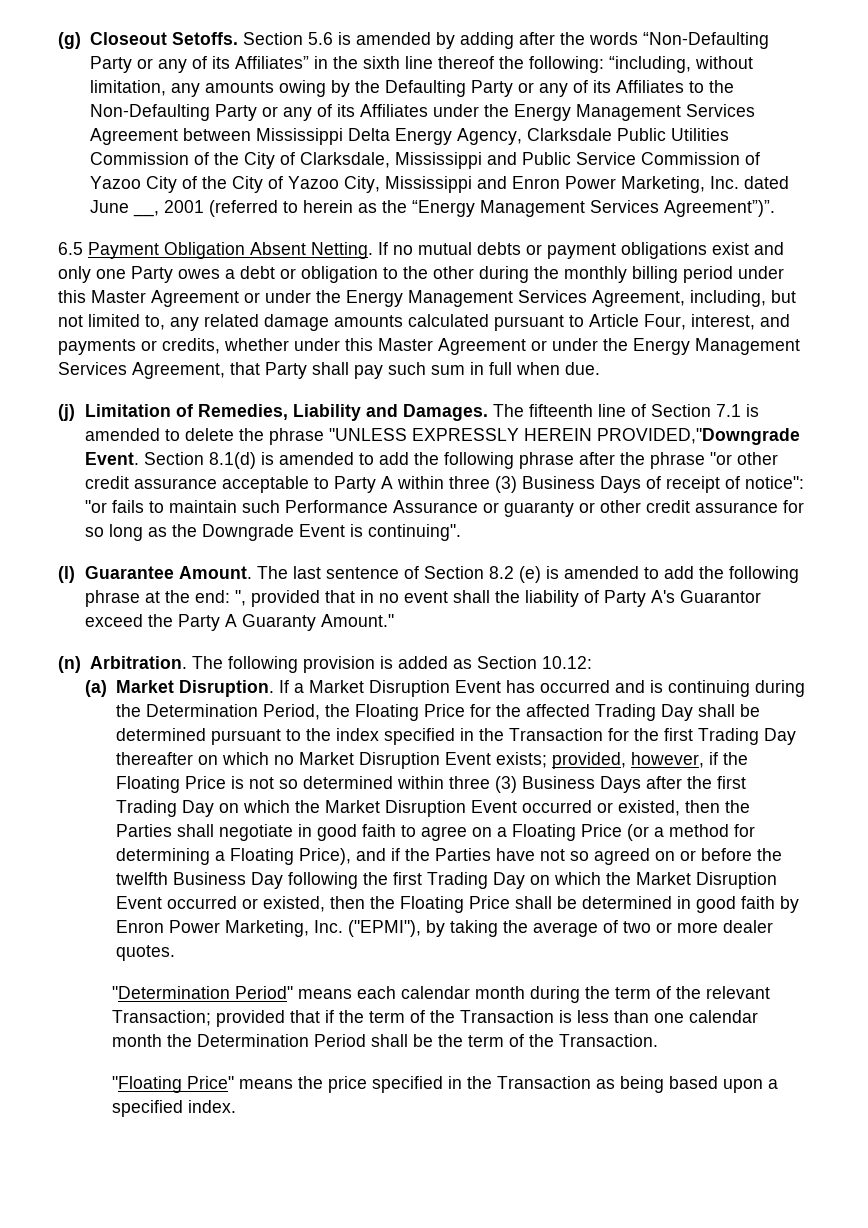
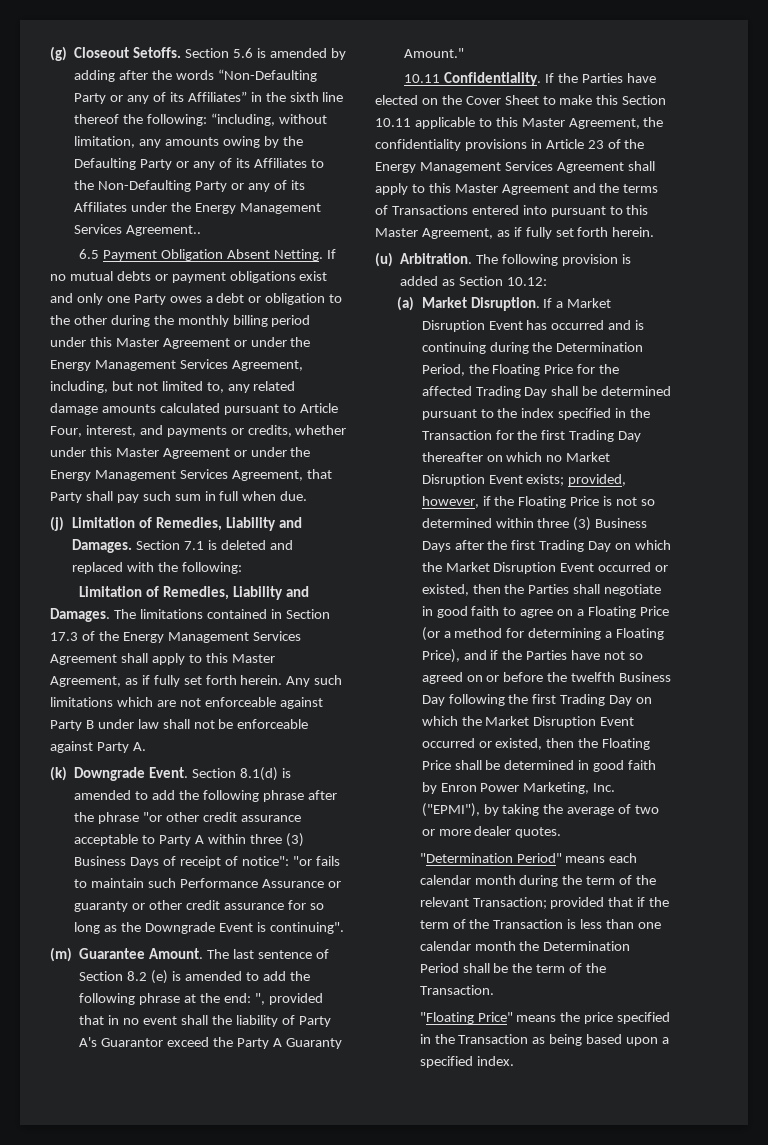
- Section 5.6 is amended by adding after the words “Non-Defaulting Party or any of its Affiliates” in the sixth line thereof the following: “including, without limitation, any amounts owing by the Defaulting Party or any of its Affiliates to the Non-Defaulting Party or any of its Affiliates under the Energy Management Services Agreement between Mississippi Delta Energy Agency, Clarksdale Public Utilities Commission of the City of Clarksdale, Mississippi and Public Service Commission of Yazoo City of the City of Yazoo City, Mississippi and Enron Power Marketing, Inc. dated June __, 2001 (referred to herein as the “Energy Management Services Agreement”)”.
+ Section 5.6 is amended by adding after the words “Non-Defaulting Party or any of its Affiliates” in the sixth line thereof the following: “including, without limitation, any amounts owing by the Defaulting Party or any of its Affiliates to the Non-Defaulting Party or any of its Affiliates under the Energy Management Services Agreement..
- The fifteenth line of Section 7.1 is amended to delete the phrase "UNLESS EXPRESSLY HEREIN PROVIDED,"Downgrade Event.
+ Section 7.1 is deleted and replaced with the following:
+ Limitation of Remedies, Liability and Damages. The limitations contained in Section 17.3 of the Energy Management Services Agreement shall apply to this Master Agreement, as if fully set forth herein. Any such limitations which are not enforceable against Party B under law shall not be enforceable against Party A.
+ (k) Downgrade Event.
- (l) Guarantee Amount.
+ (m) Guarantee Amount.
- (n) Arbitration.
+ 10.11 Confidentiality. If the Parties have elected on the Cover Sheet to make this Section 10.11 applicable to this Master Agreement, the confidentiality provisions in Article 23 of the Energy Management Services Agreement shall apply to this Master Agreement and the terms of Transactions entered into pursuant to this Master Agreement, as if fully set forth herein.
+ (u) Arbitration.

